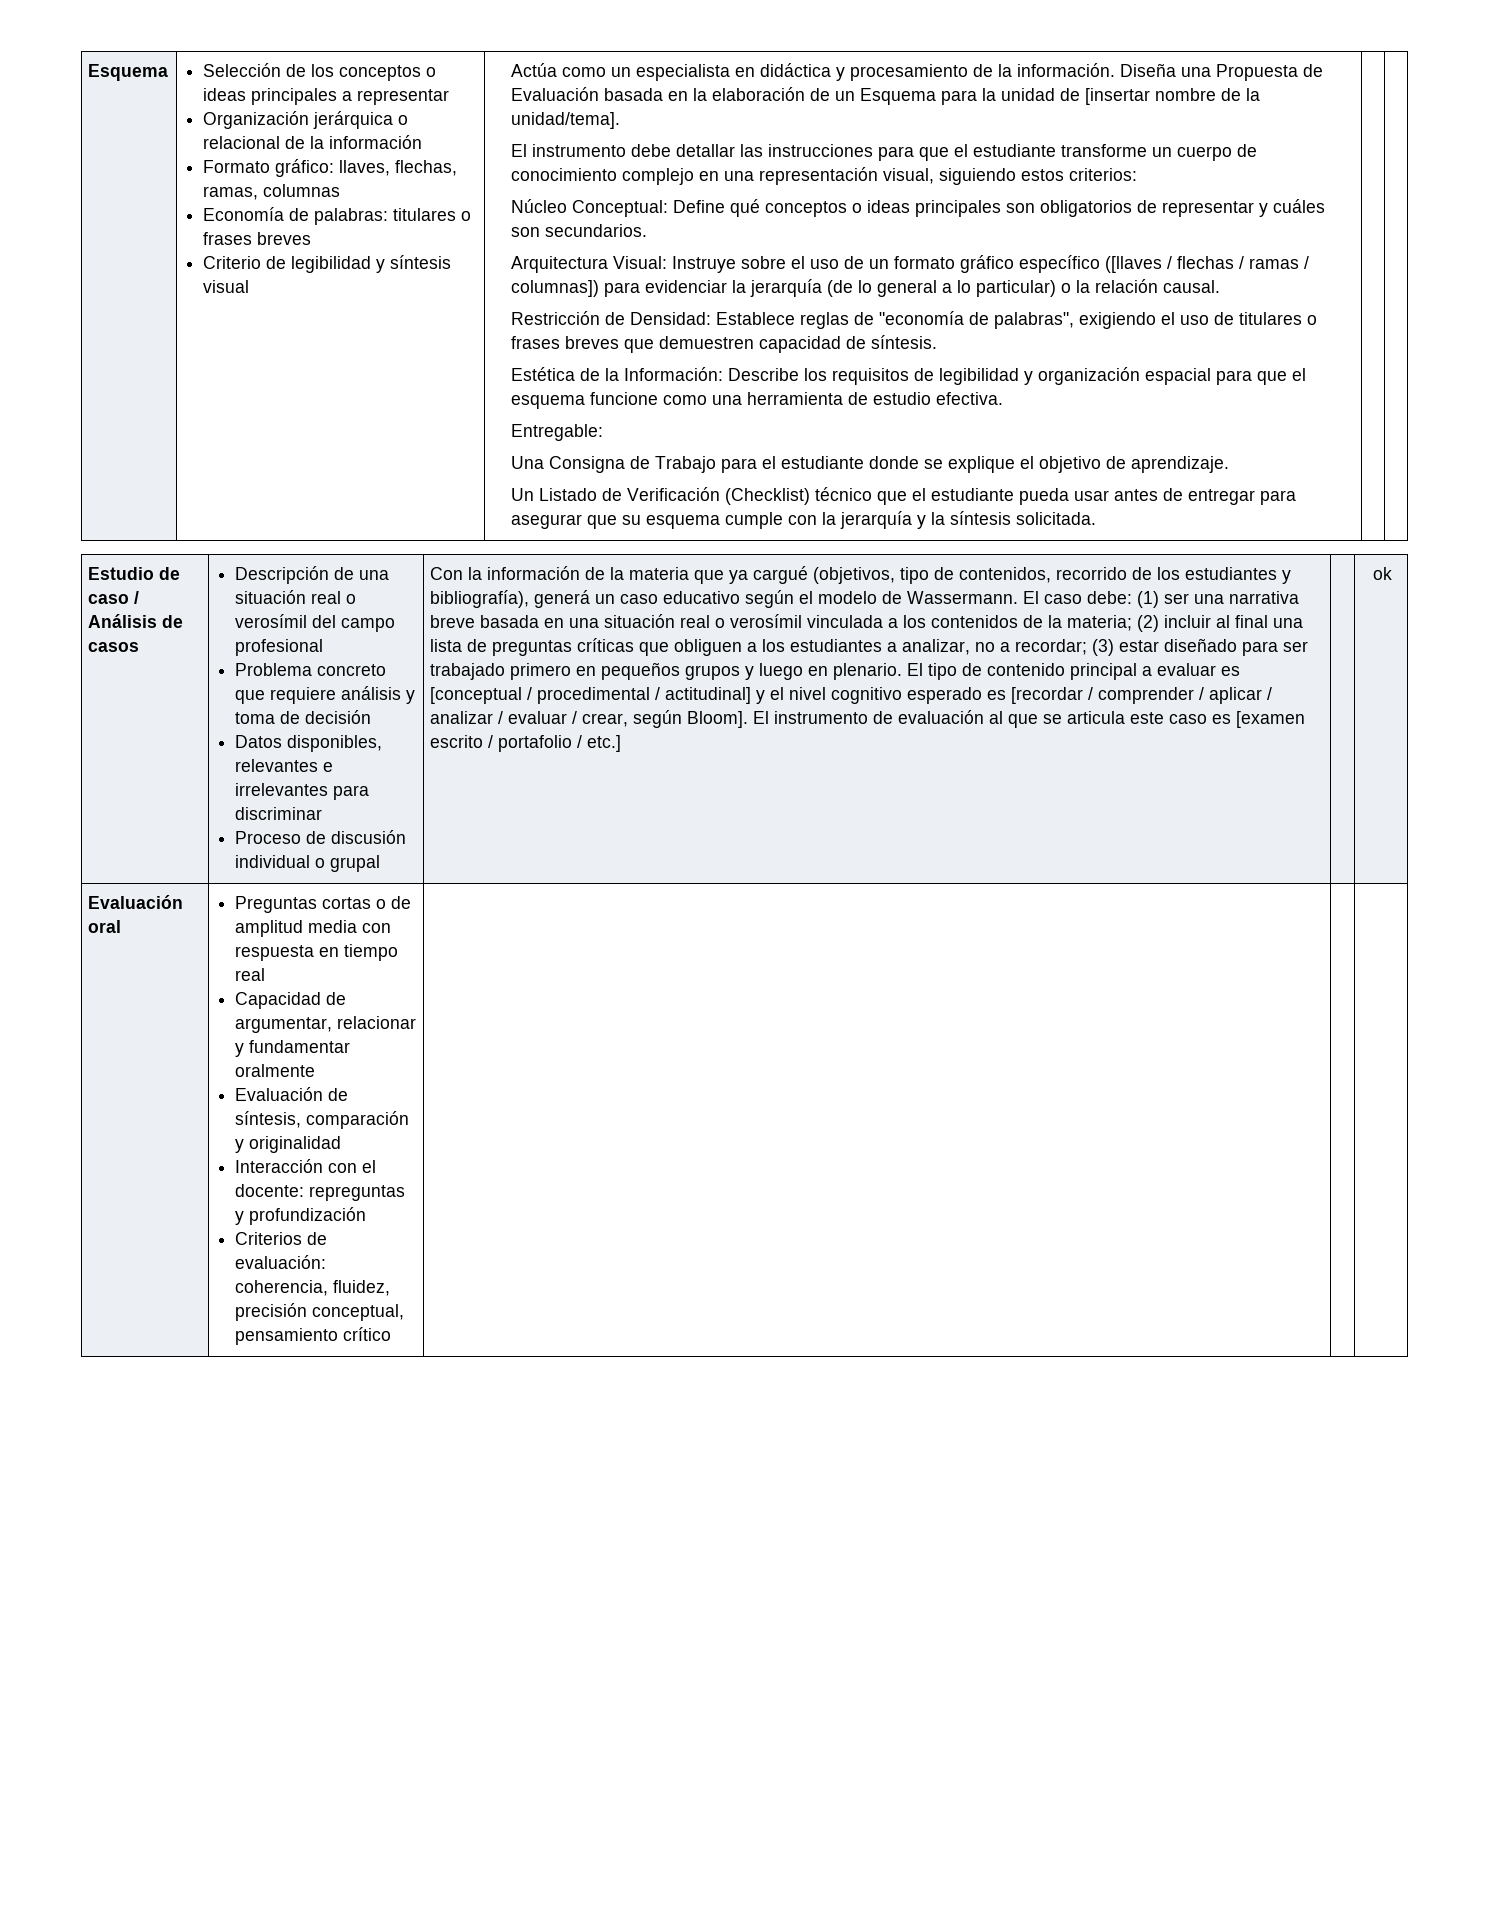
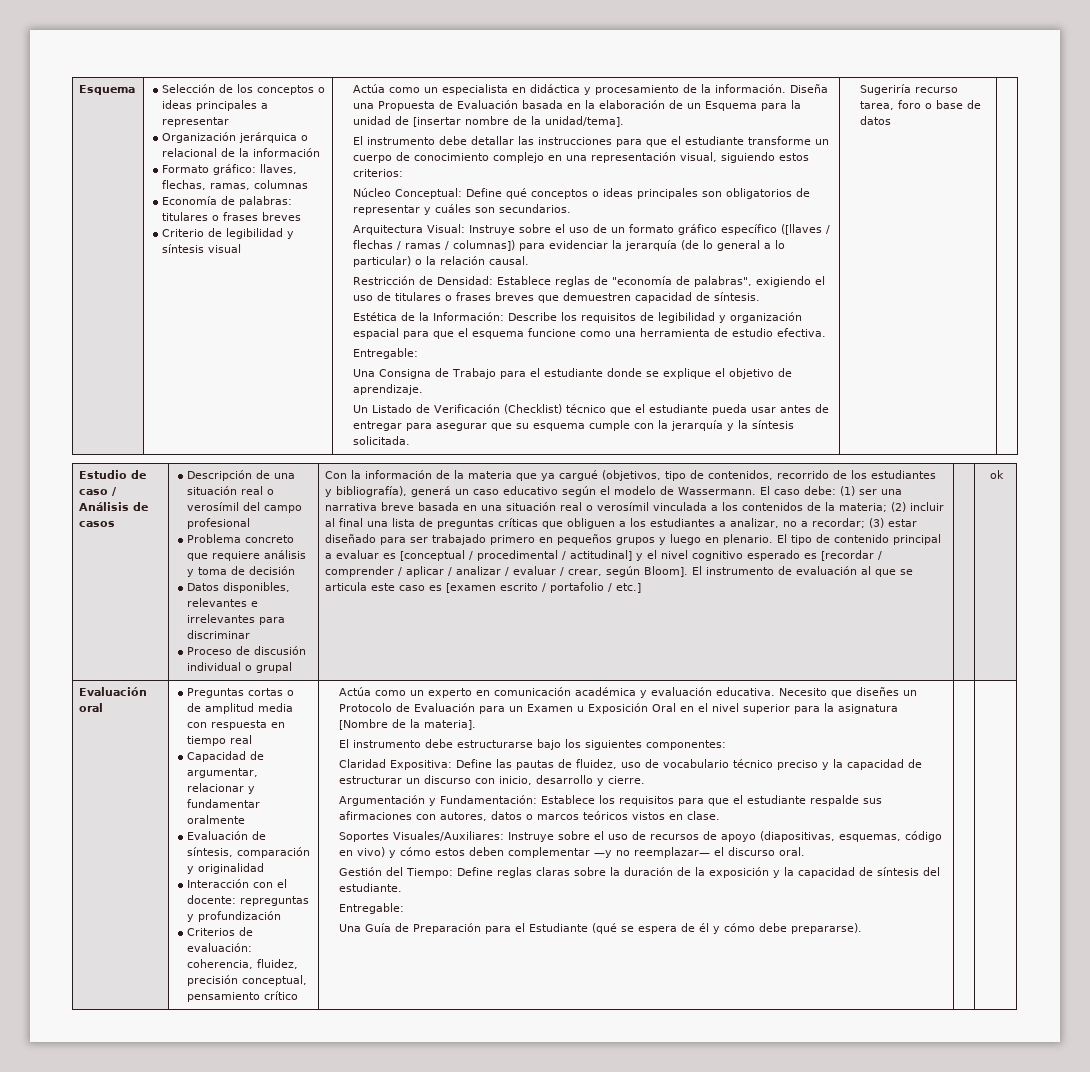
+ Sugeriría recurso tarea, foro o base de datos
+ Actúa como un experto en comunicación académica y evaluación educativa. Necesito que diseñes un Protocolo de Evaluación para un Examen u Exposición Oral en el nivel superior para la asignatura [Nombre de la materia].
+ El instrumento debe estructurarse bajo los siguientes componentes:
+ Claridad Expositiva: Define las pautas de fluidez, uso de vocabulario técnico preciso y la capacidad de estructurar un discurso con inicio, desarrollo y cierre.
+ Argumentación y Fundamentación: Establece los requisitos para que el estudiante respalde sus afirmaciones con autores, datos o marcos teóricos vistos en clase.
+ Soportes Visuales/Auxiliares: Instruye sobre el uso de recursos de apoyo (diapositivas, esquemas, código en vivo) y cómo estos deben complementar —y no reemplazar— el discurso oral.
+ Gestión del Tiempo: Define reglas claras sobre la duración de la exposición y la capacidad de síntesis del estudiante.
+ Entregable:
+ Una Guía de Preparación para el Estudiante (qué se espera de él y cómo debe prepararse).

